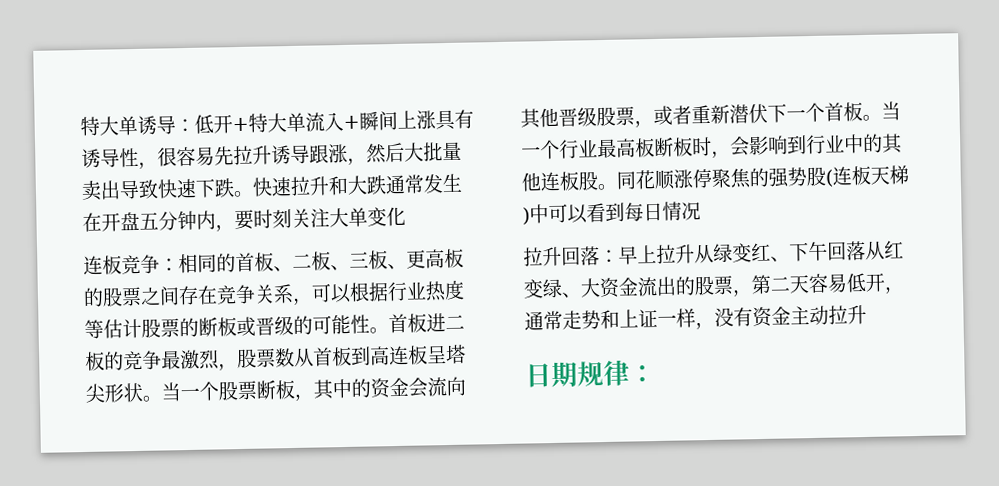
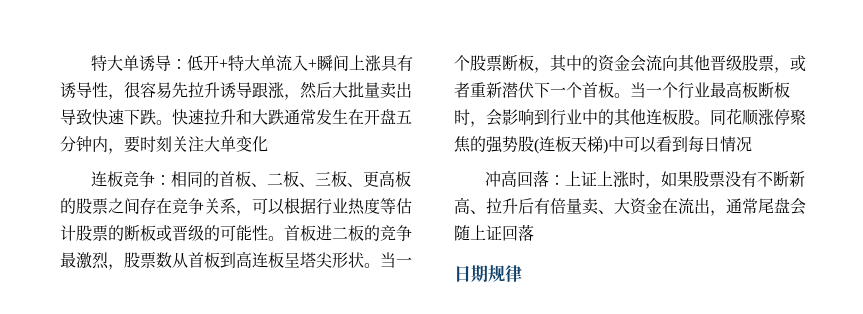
- 拉升回落：早上拉升从绿变红、下午回落从红变绿、大资金流出的股票，第二天容易低开，通常走势和上证一样，没有资金主动拉升
+ 冲高回落：上证上涨时，如果股票没有不断新高、拉升后有倍量卖、大资金在流出，通常尾盘会随上证回落
- 日期规律：
+ 日期规律

